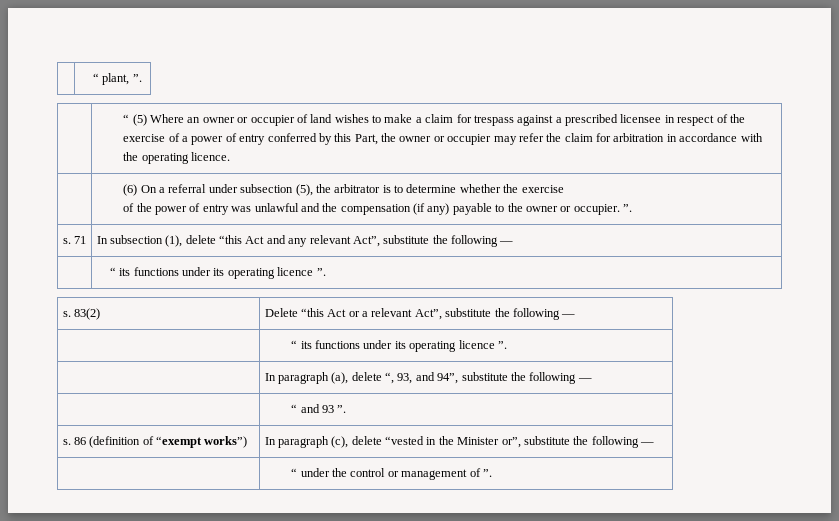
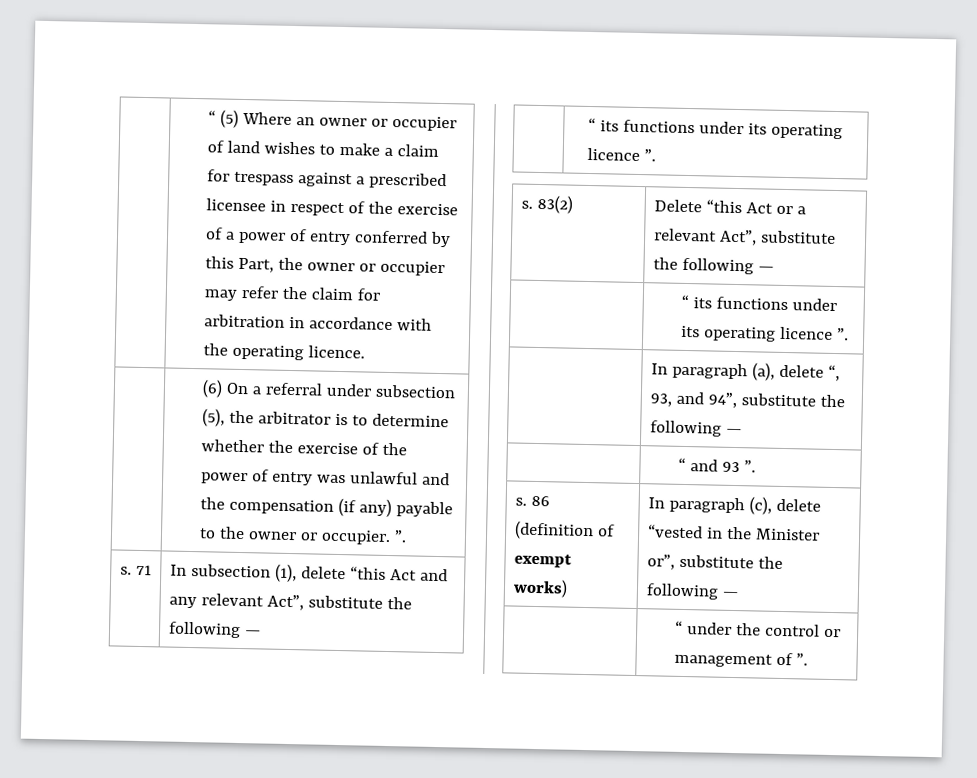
- “ plant, ”.
- | (6) On a referral under subsection (5), the arbitrator is to determine whether the exercise
- of the power of entry was unlawful and the compensation (if any) payable to the owner or occupier. ”.
+ | (6) On a referral under subsection (5), the arbitrator is to determine whether the exercise of the power of entry was unlawful and the compensation (if any) payable to the owner or occupier. ”.
- s. 86 (definition of “exempt works”) | In paragraph (c), delete “vested in the Minister or”, substitute the following —
+ s. 86 (definition of exempt works) | In paragraph (c), delete “vested in the Minister or”, substitute the following —

